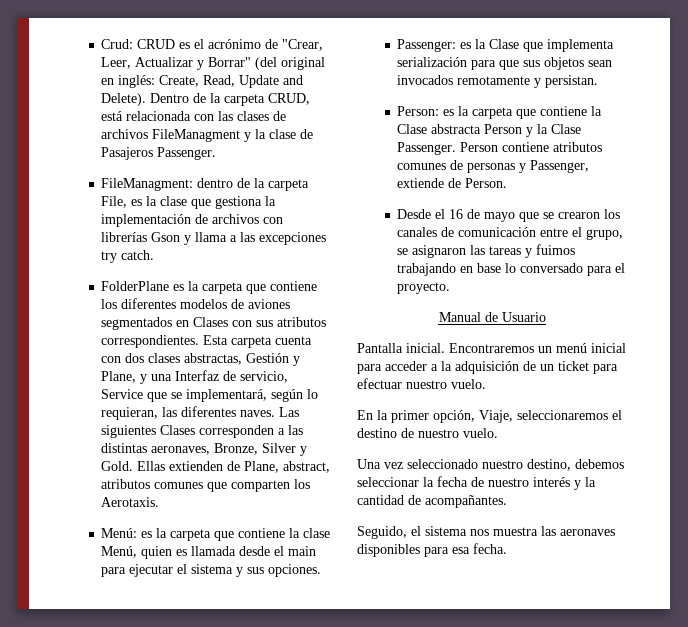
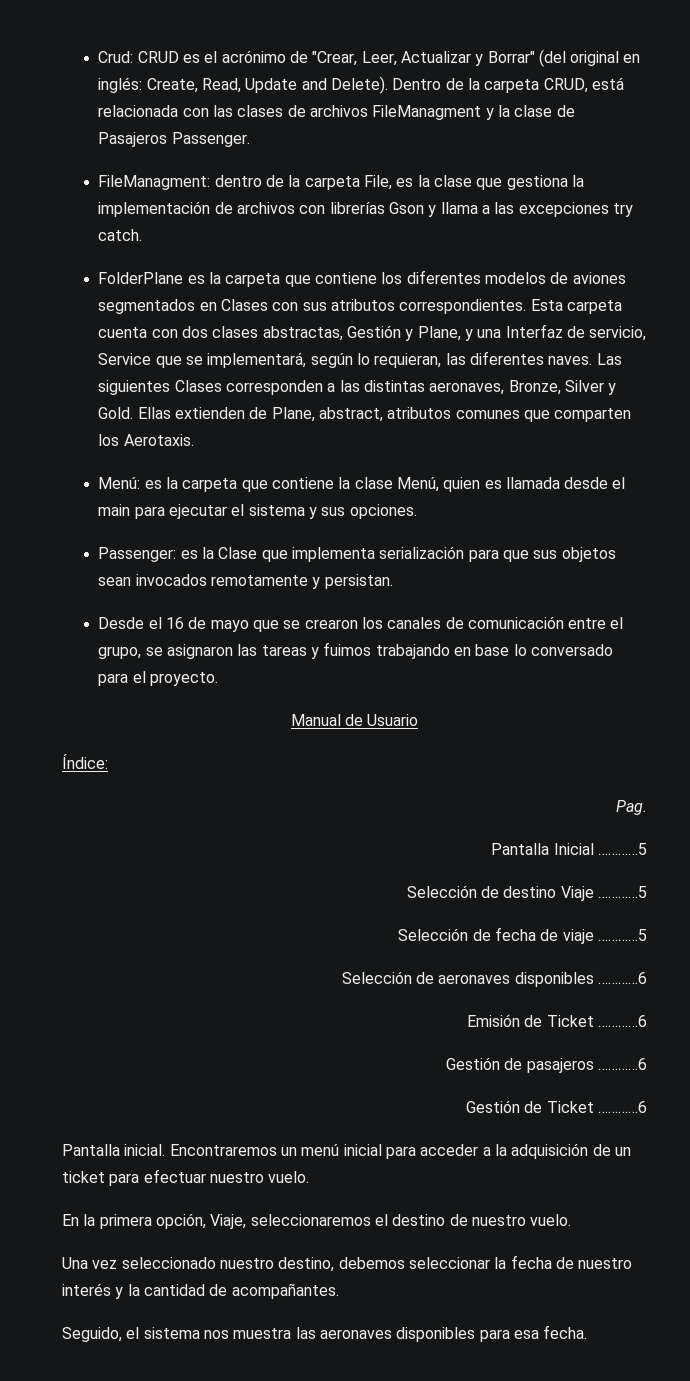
- Person: es la carpeta que contiene la Clase abstracta Person y la Clase Passenger. Person contiene atributos comunes de personas y Passenger, extiende de Person.
+ Índice:
+ Pag.
+ Pantalla Inicial …………5
+ Selección de destino Viaje …………5
+ Selección de fecha de viaje …………5
+ Selección de aeronaves disponibles …………6
+ Emisión de Ticket …………6
+ Gestión de pasajeros …………6
+ Gestión de Ticket …………6
- En la primer opción, Viaje, seleccionaremos el destino de nuestro vuelo.
+ En la primera opción, Viaje, seleccionaremos el destino de nuestro vuelo.

